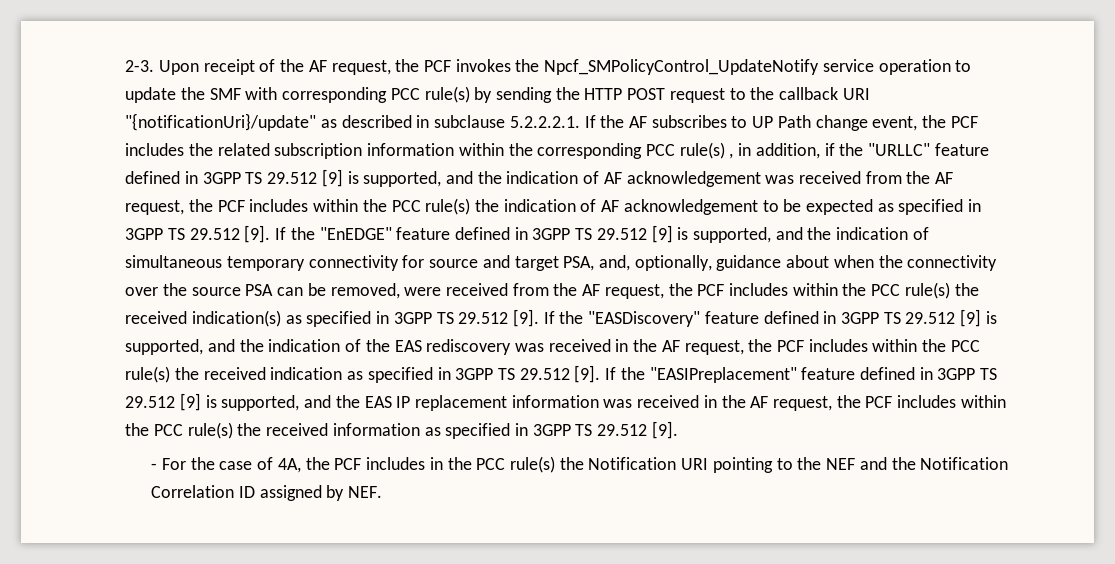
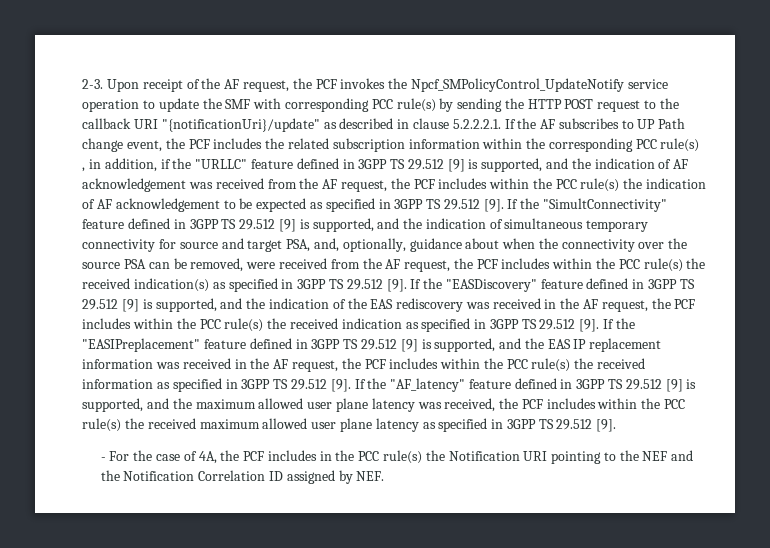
- Upon receipt of the AF request, the PCF invokes the Npcf_SMPolicyControl_UpdateNotify service operation to update the SMF with corresponding PCC rule(s) by sending the HTTP POST request to the callback URI "{notificationUri}/update" as described in subclause 5.2.2.2.1. If the AF subscribes to UP Path change event, the PCF includes the related subscription information within the corresponding PCC rule(s) , in addition, if the "URLLC" feature defined in 3GPP TS 29.512 [9] is supported, and the indication of AF acknowledgement was received from the AF request, the PCF includes within the PCC rule(s) the indication of AF acknowledgement to be expected as specified in 3GPP TS 29.512 [9].
+ Upon receipt of the AF request, the PCF invokes the Npcf_SMPolicyControl_UpdateNotify service operation to update the SMF with corresponding PCC rule(s) by sending the HTTP POST request to the callback URI "{notificationUri}/update" as described in clause 5.2.2.2.1. If the AF subscribes to UP Path change event, the PCF includes the related subscription information within the corresponding PCC rule(s) , in addition, if the "URLLC" feature defined in 3GPP TS 29.512 [9] is supported, and the indication of AF acknowledgement was received from the AF request, the PCF includes within the PCC rule(s) the indication of AF acknowledgement to be expected as specified in 3GPP TS 29.512 [9].
- If the "EnEDGE" feature defined in 3GPP TS 29.512 [9] is supported, and the indication of simultaneous temporary connectivity for source and target PSA, and, optionally, guidance about when the connectivity over the source PSA can be removed, were received from the AF request, the PCF includes within the PCC rule(s) the received indication(s) as specified in 3GPP TS 29.512 [9].
+ If the "SimultConnectivity" feature defined in 3GPP TS 29.512 [9] is supported, and the indication of simultaneous temporary connectivity for source and target PSA, and, optionally, guidance about when the connectivity over the source PSA can be removed, were received from the AF request, the PCF includes within the PCC rule(s) the received indication(s) as specified in 3GPP TS 29.512 [9].
+ If the "AF_latency" feature defined in 3GPP TS 29.512 [9] is supported, and the maximum allowed user plane latency was received, the PCF includes within the PCC rule(s) the received maximum allowed user plane latency as specified in 3GPP TS 29.512 [9].

